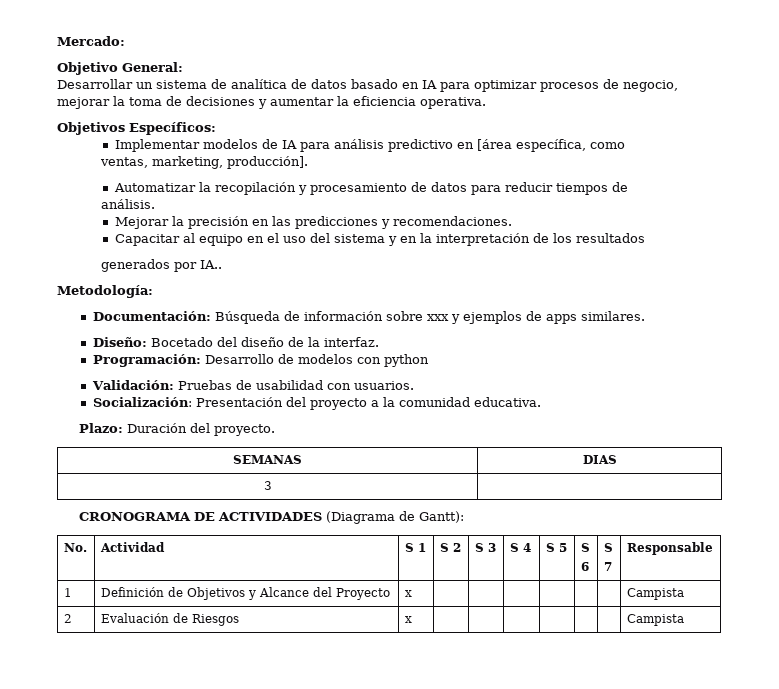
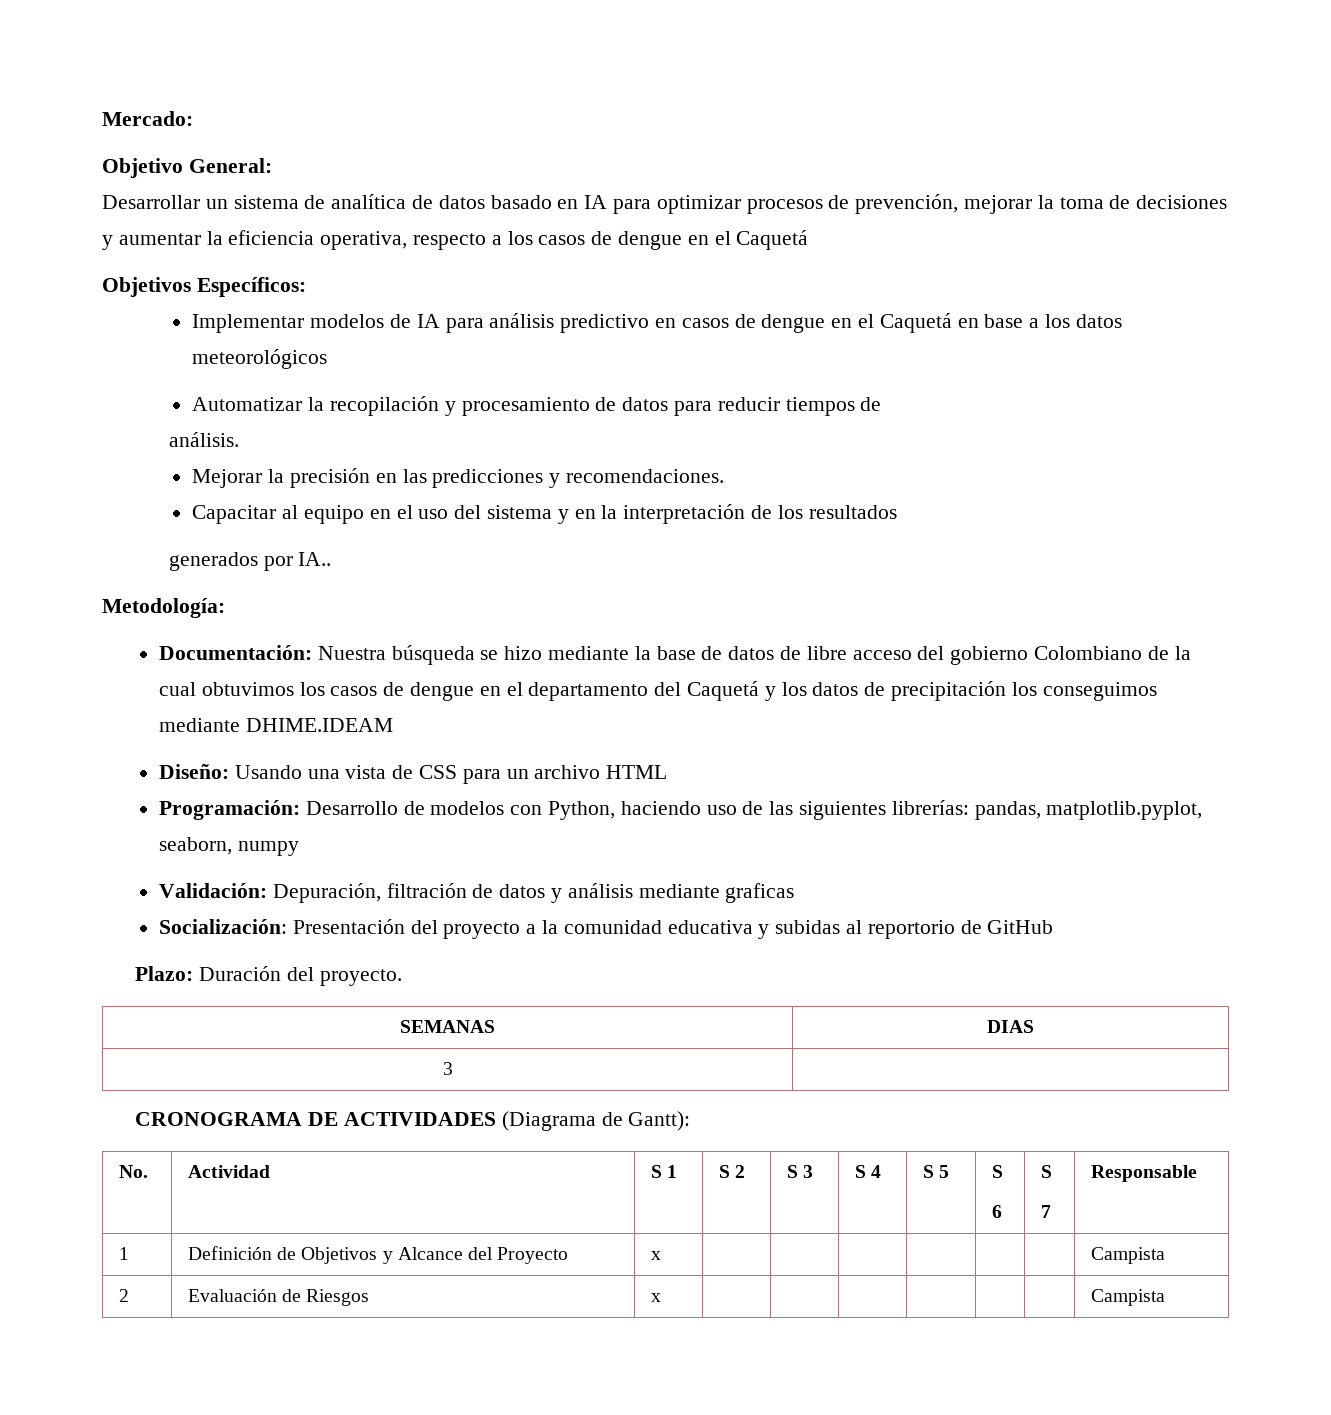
- Desarrollar un sistema de analítica de datos basado en IA para optimizar procesos de negocio, mejorar la toma de decisiones y aumentar la eficiencia operativa.
+ Desarrollar un sistema de analítica de datos basado en IA para optimizar procesos de prevención, mejorar la toma de decisiones y aumentar la eficiencia operativa, respecto a los casos de dengue en el Caquetá
- Implementar modelos de IA para análisis predictivo en [área específica, como
- ventas, marketing, producción].
+ Implementar modelos de IA para análisis predictivo en casos de dengue en el Caquetá en base a los datos meteorológicos
- Documentación: Búsqueda de información sobre xxx y ejemplos de apps similares.
- Diseño: Bocetado del diseño de la interfaz.
+ Documentación: Nuestra búsqueda se hizo mediante la base de datos de libre acceso del gobierno Colombiano de la cual obtuvimos los casos de dengue en el departamento del Caquetá y los datos de precipitación los conseguimos mediante DHIME.IDEAM
+ Diseño: Usando una vista de CSS para un archivo HTML
- Programación: Desarrollo de modelos con python
- Validación: Pruebas de usabilidad con usuarios.
+ Programación: Desarrollo de modelos con Python, haciendo uso de las siguientes librerías: pandas, matplotlib.pyplot, seaborn, numpy
+ Validación: Depuración, filtración de datos y análisis mediante graficas
- Socialización: Presentación del proyecto a la comunidad educativa.
+ Socialización: Presentación del proyecto a la comunidad educativa y subidas al reportorio de GitHub

